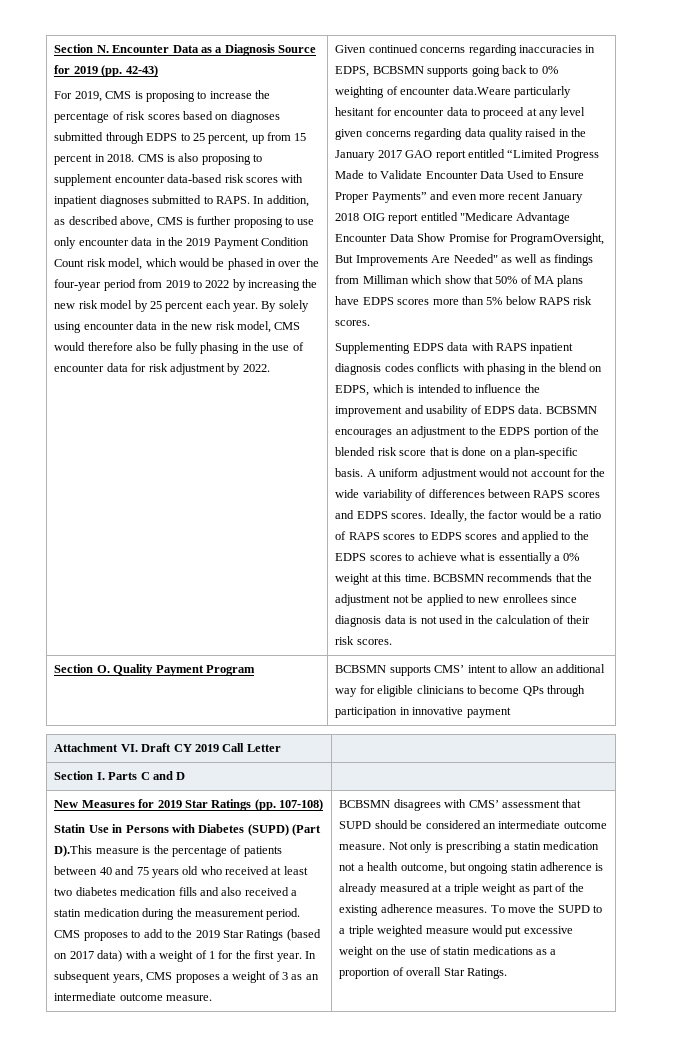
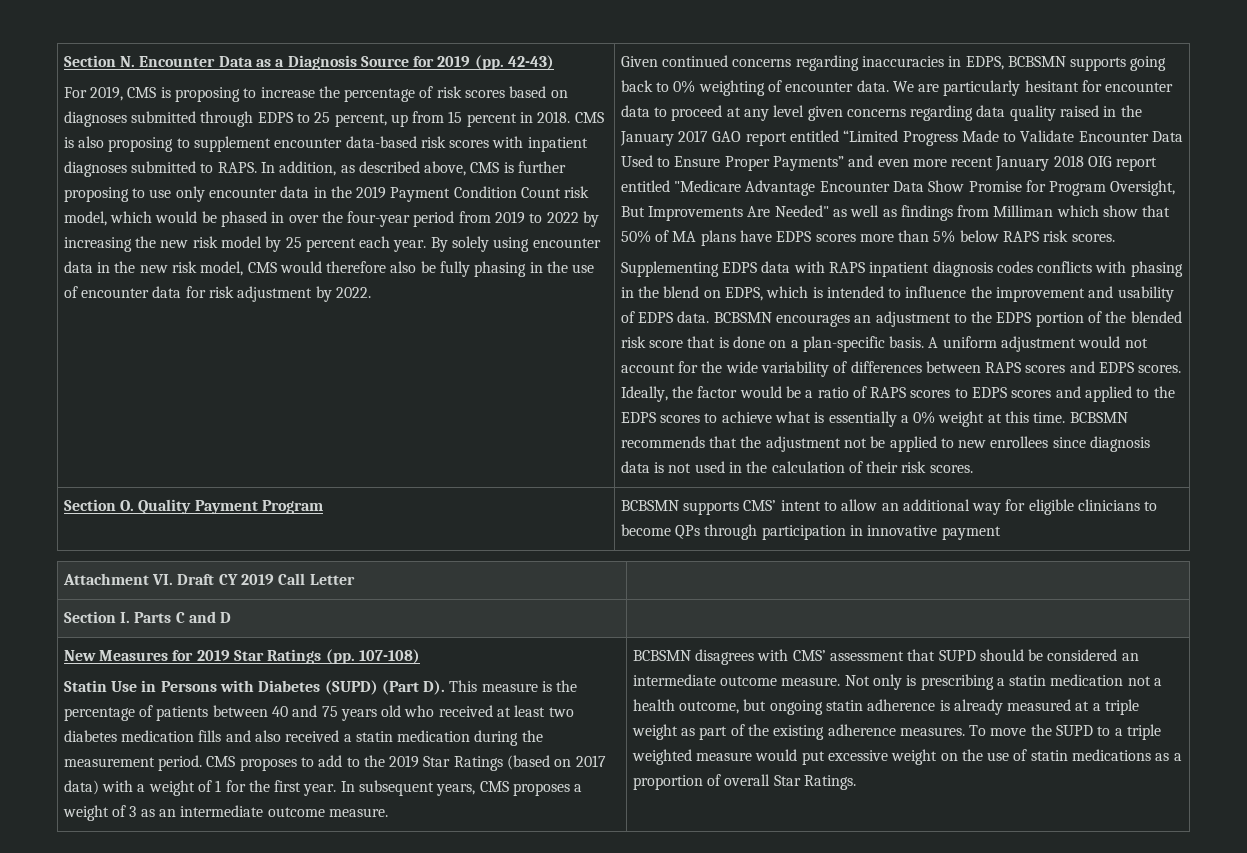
- Given continued concerns regarding inaccuracies in EDPS, BCBSMN supports going back to 0% weighting of encounter data.Weare particularly hesitant for encounter data to proceed at any level given concerns regarding data quality raised in the January 2017 GAO report entitled “Limited Progress Made to Validate Encounter Data Used to Ensure Proper Payments” and even more recent January 2018 OIG report entitled "Medicare Advantage Encounter Data Show Promise for ProgramOversight, But Improvements Are Needed" as well as findings from Milliman which show that 50% of MA plans have EDPS scores more than 5% below RAPS risk scores.
+ Given continued concerns regarding inaccuracies in EDPS, BCBSMN supports going back to 0% weighting of encounter data. We are particularly hesitant for encounter data to proceed at any level given concerns regarding data quality raised in the January 2017 GAO report entitled “Limited Progress Made to Validate Encounter Data Used to Ensure Proper Payments” and even more recent January 2018 OIG report entitled "Medicare Advantage Encounter Data Show Promise for Program Oversight, But Improvements Are Needed" as well as findings from Milliman which show that 50% of MA plans have EDPS scores more than 5% below RAPS risk scores.
- Statin Use in Persons with Diabetes (SUPD) (Part D).This measure is the percentage of patients between 40 and 75 years old who received at least two diabetes medication fills and also received a statin medication during the measurement period.
+ Statin Use in Persons with Diabetes (SUPD) (Part D). This measure is the percentage of patients between 40 and 75 years old who received at least two diabetes medication fills and also received a statin medication during the measurement period.

